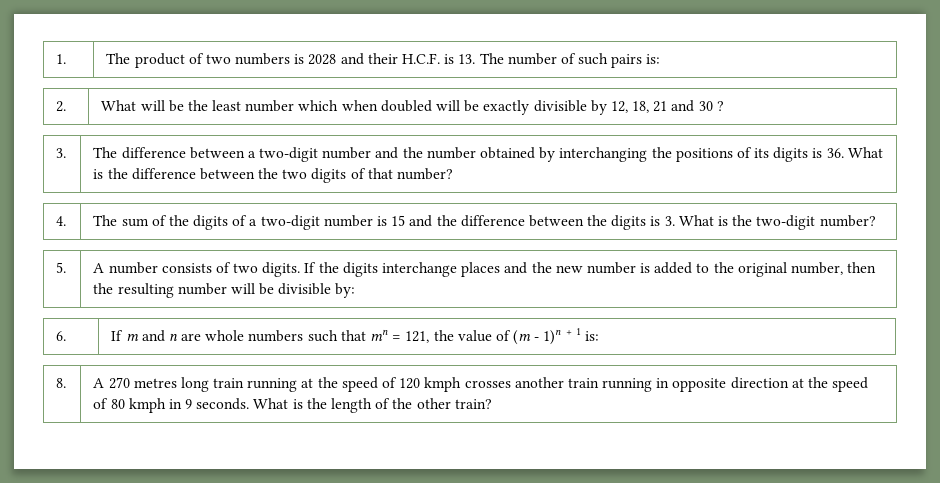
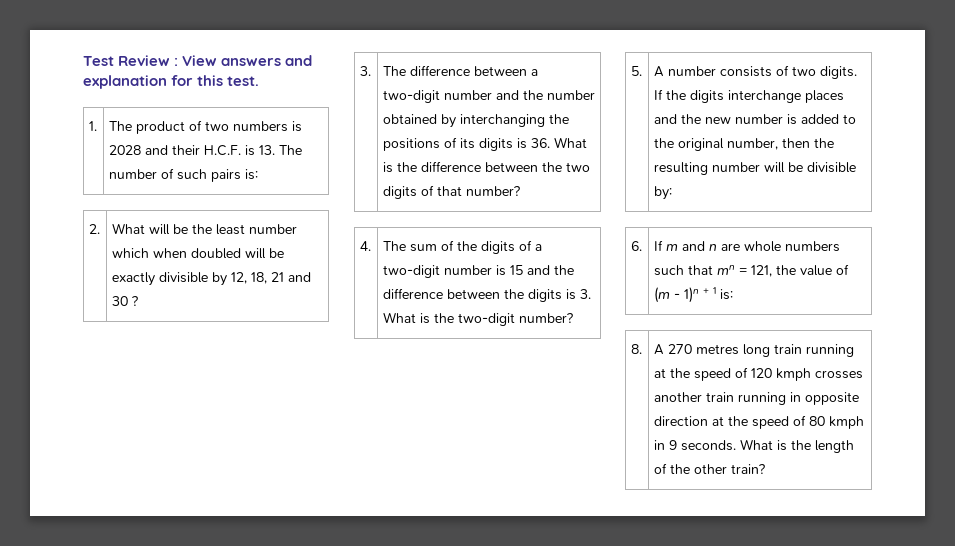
+ Test Review : View answers and explanation for this test.

